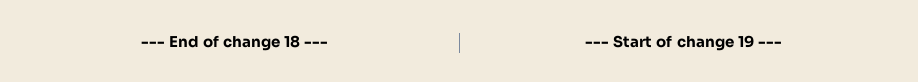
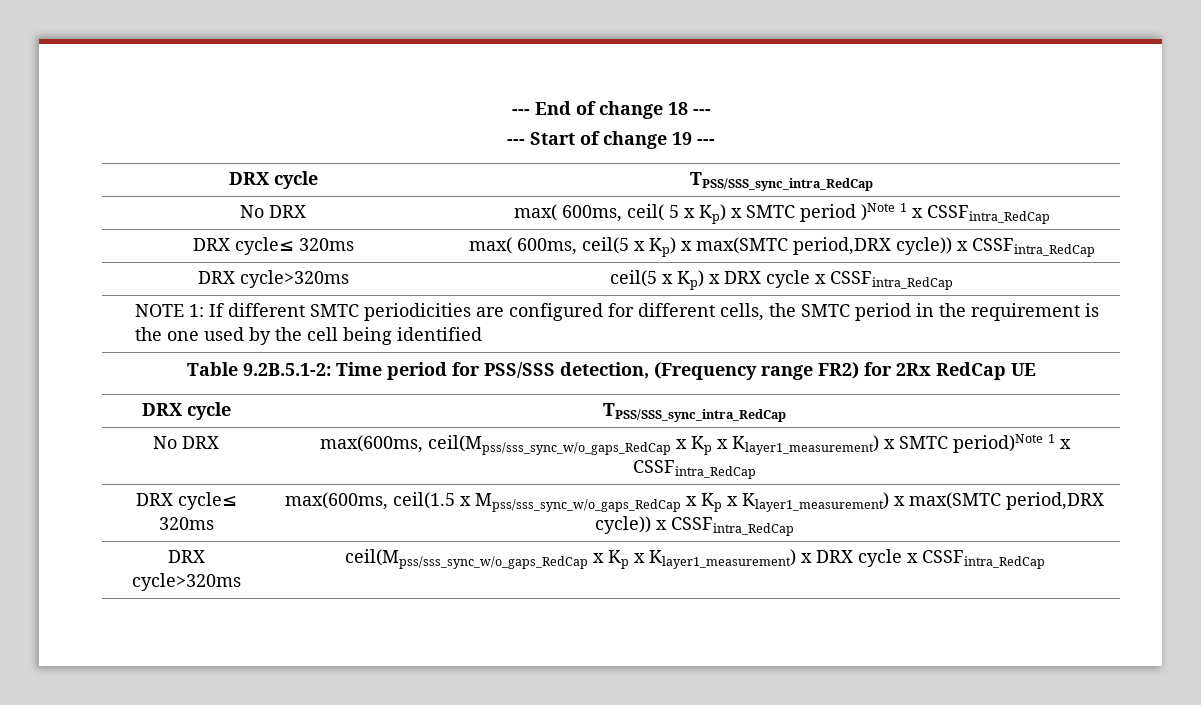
  --- Start of change 19 ---
+ DRX cycle | TPSS/SSS_sync_intra_RedCap
+ No DRX | max( 600ms, ceil( 5 x Kp) x SMTC period )Note 1 x CSSFintra_RedCap
+ DRX cycle≤ 320ms | max( 600ms, ceil(5 x Kp) x max(SMTC period,DRX cycle)) x CSSFintra_RedCap
+ DRX cycle>320ms | ceil(5 x Kp) x DRX cycle x CSSFintra_RedCap
+ NOTE 1: If different SMTC periodicities are configured for different cells, the SMTC period in the requirement is the one used by the cell being identified
+ Table 9.2B.5.1-2: Time period for PSS/SSS detection, (Frequency range FR2) for 2Rx RedCap UE
+ DRX cycle | TPSS/SSS_sync_intra_RedCap
+ No DRX | max(600ms, ceil(Mpss/sss_sync_w/o_gaps_RedCap x Kp x Klayer1_measurement) x SMTC period)Note 1 x CSSFintra_RedCap
+ DRX cycle≤ 320ms | max(600ms, ceil(1.5 x Mpss/sss_sync_w/o_gaps_RedCap x Kp x Klayer1_measurement) x max(SMTC period,DRX cycle)) x CSSFintra_RedCap
+ DRX cycle>320ms | ceil(Mpss/sss_sync_w/o_gaps_RedCap x Kp x Klayer1_measurement) x DRX cycle x CSSFintra_RedCap

